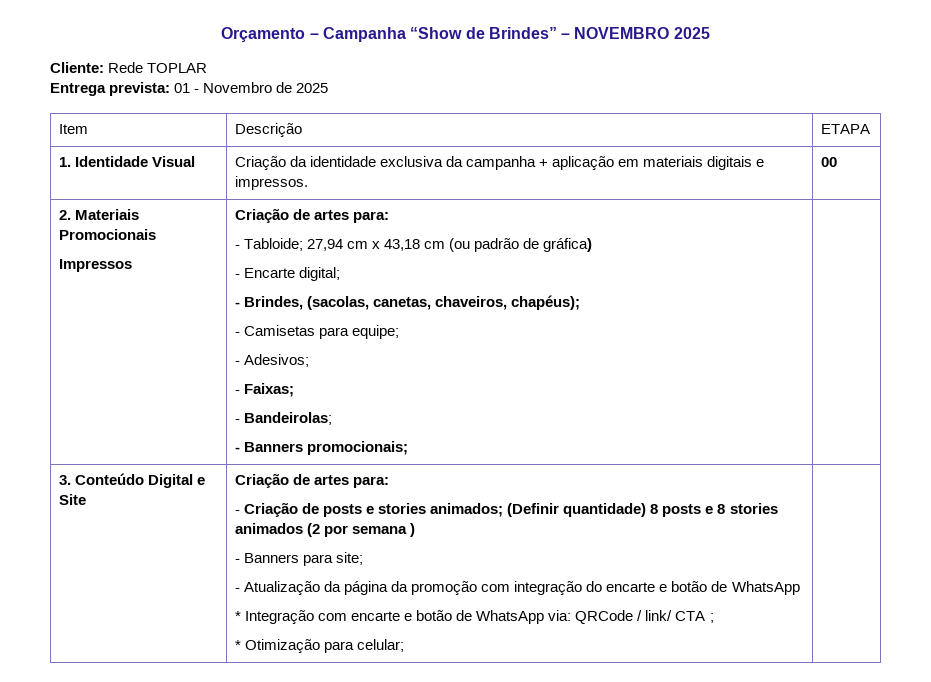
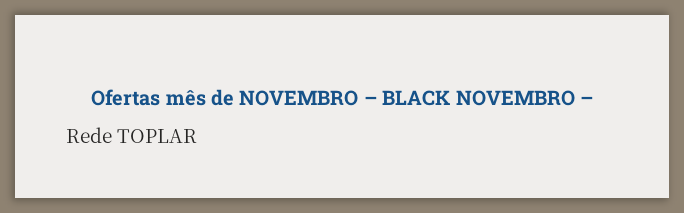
- Orçamento – Campanha “Show de Brindes” – NOVEMBRO 2025
- Cliente: Rede TOPLAR
- Entrega prevista: 01 - Novembro de 2025
- Item | Descrição | ETAPA
- 1. Identidade Visual | Criação da identidade exclusiva da campanha + aplicação em materiais digitais e impressos. | 00
- 2. Materiais Promocionais
- Impressos | Criação de artes para:
- - Tabloide; 27,94 cm x 43,18 cm (ou padrão de gráfica)
- - Encarte digital;
- - Brindes, (sacolas, canetas, chaveiros, chapéus);
- - Camisetas para equipe;
- - Adesivos;
- - Faixas;
- - Bandeirolas;
- - Banners promocionais; |
- 3. Conteúdo Digital e Site | Criação de artes para:
- - Criação de posts e stories animados; (Definir quantidade) 8 posts e 8 stories animados (2 por semana )
- - Banners para site;
- - Atualização da página da promoção com integração do encarte e botão de WhatsApp
- * Integração com encarte e botão de WhatsApp via: QRCode / link/ CTA ;
- * Otimização para celular;
+ Ofertas mês de NOVEMBRO – BLACK NOVEMBRO –
+ Rede TOPLAR

